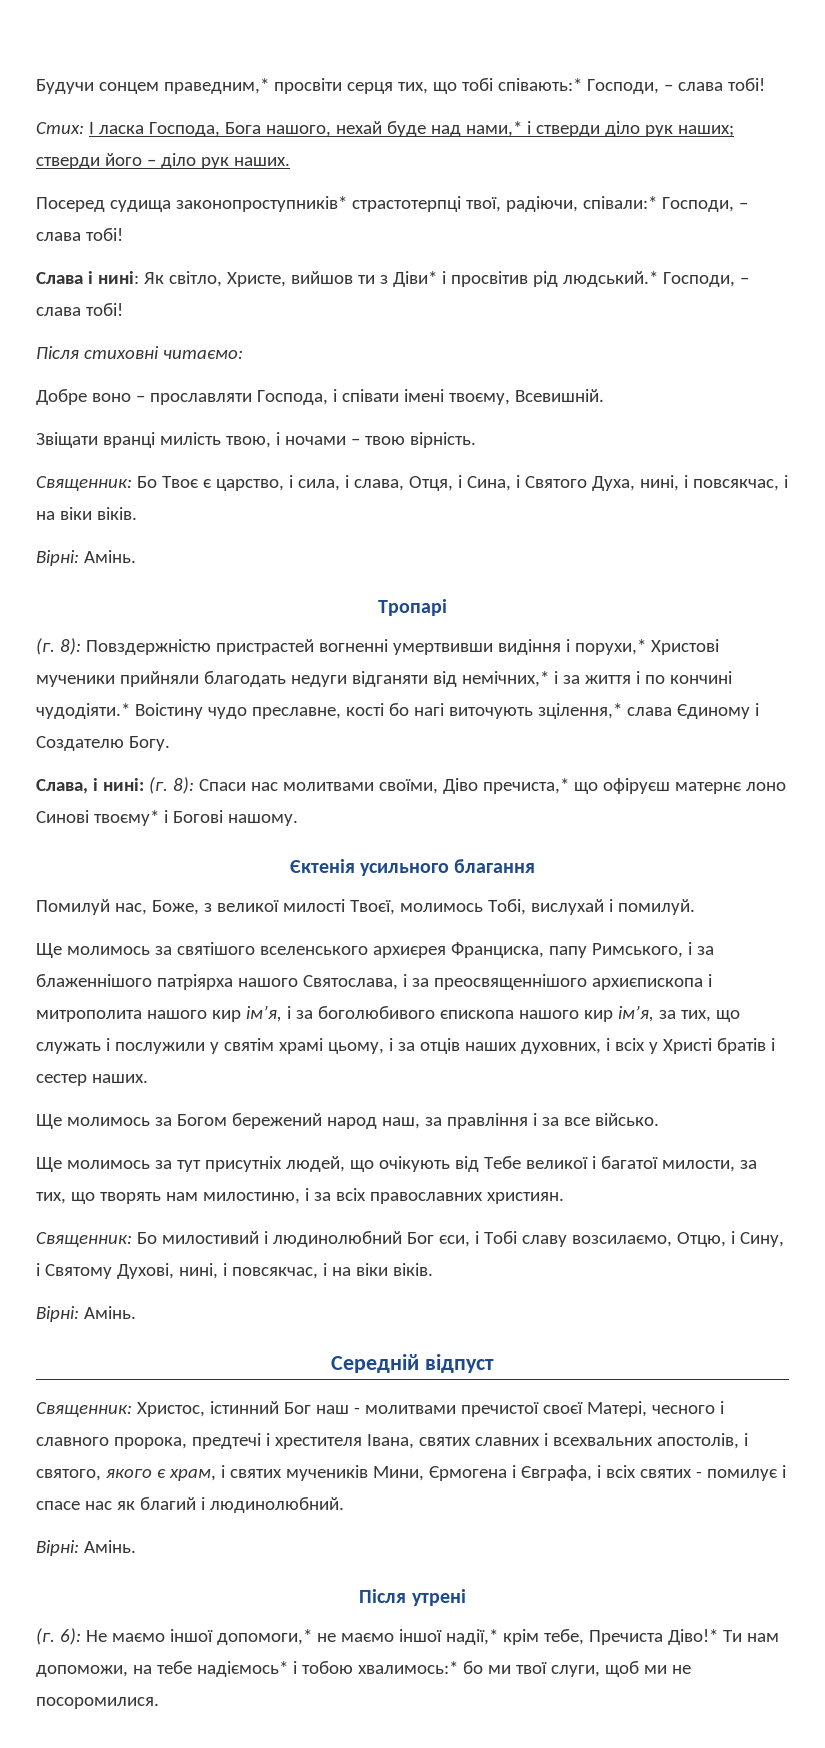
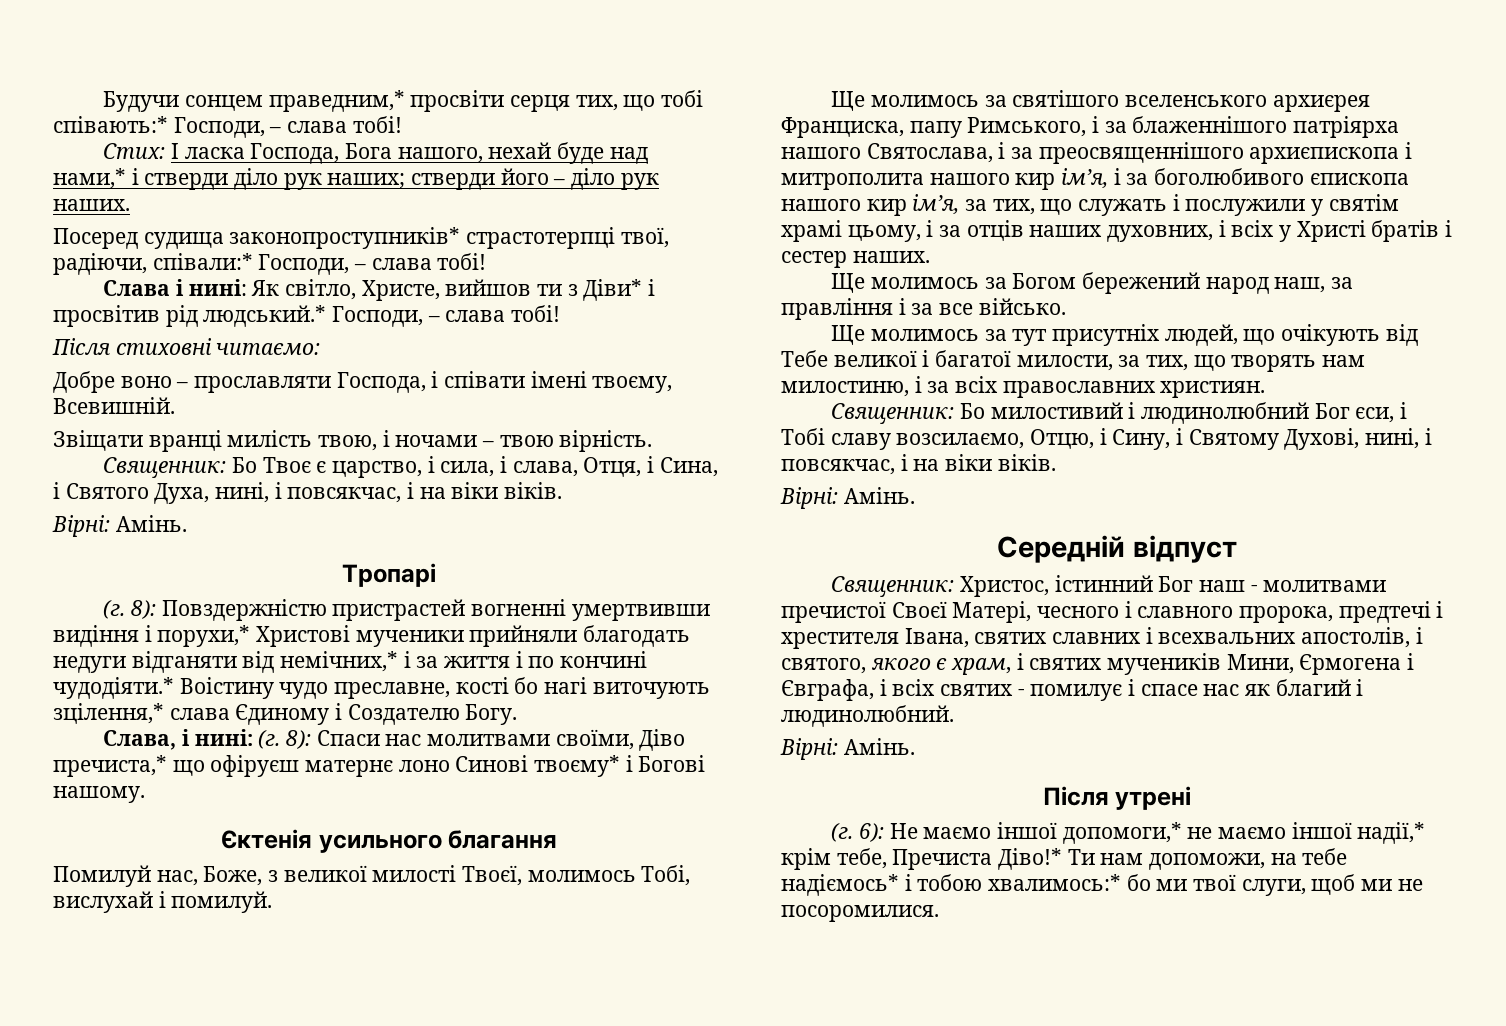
- Священник: Христос, істинний Бог наш - молитвами пречистої своєї Матері, чесного і славного пророка, предтечі і хрестителя Івана, святих славних і всехвальних апостолів, і святого, якого є храм, і святих мучеників Мини, Єрмогена і Євграфа, і всіх святих - помилує і спасе нас як благий і людинолюбний.
+ Священник: Христос, істинний Бог наш - молитвами пречистої Своєї Матері, чесного і славного пророка, предтечі і хрестителя Івана, святих славних і всехвальних апостолів, і святого, якого є храм, і святих мучеників Мини, Єрмогена і Євграфа, і всіх святих - помилує і спасе нас як благий і людинолюбний.

